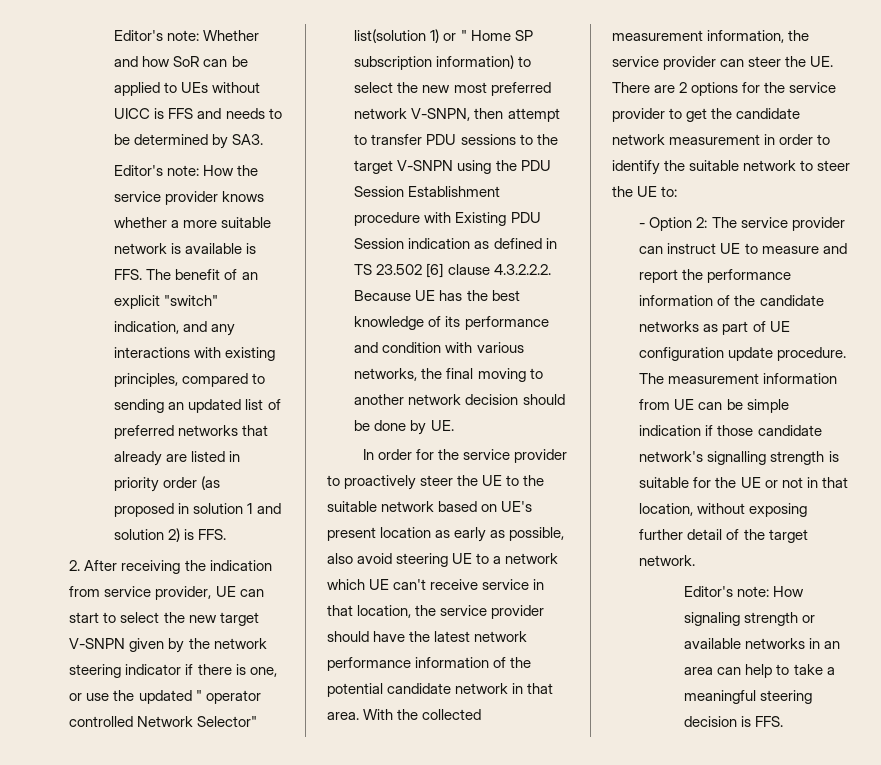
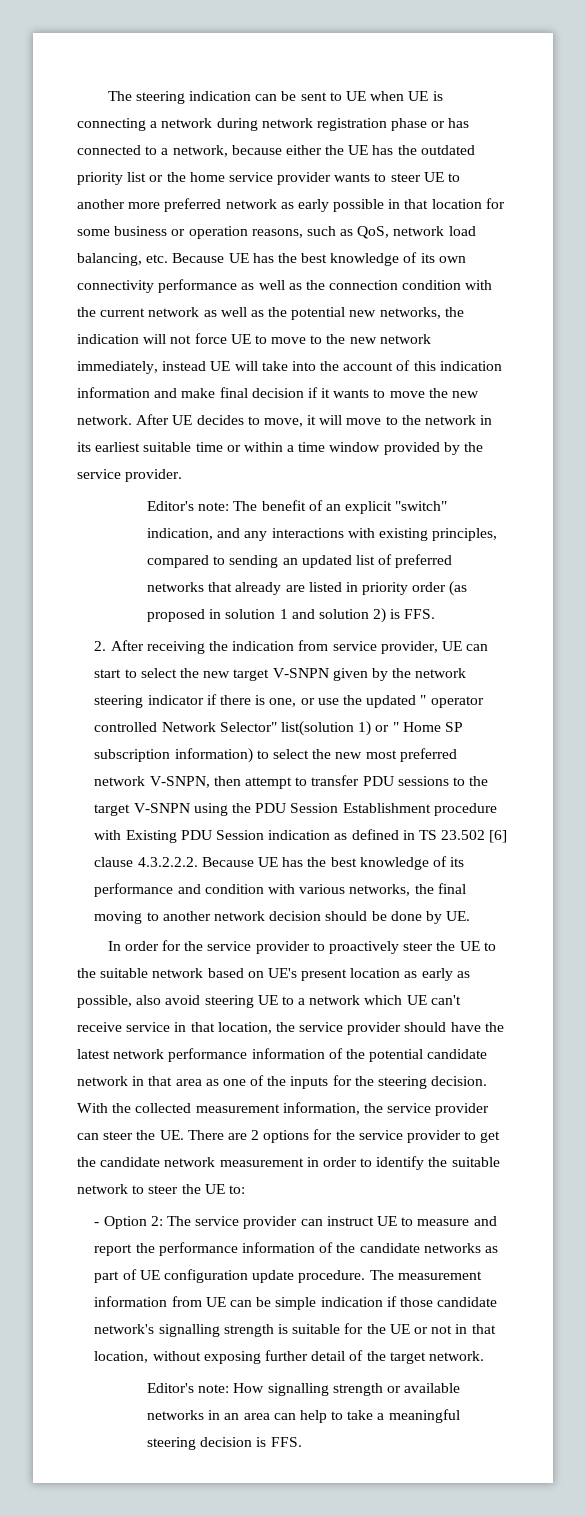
- Editor's note: Whether and how SoR can be applied to UEs without UICC is FFS and needs to be determined by SA3.
- Editor's note: How the service provider knows whether a more suitable network is available is FFS. The benefit of an explicit "switch" indication, and any interactions with existing principles, compared to sending an updated list of preferred networks that already are listed in priority order (as proposed in solution 1 and solution 2) is FFS.
+ The steering indication can be sent to UE when UE is connecting a network during network registration phase or has connected to a network, because either the UE has the outdated priority list or the home service provider wants to steer UE to another more preferred network as early possible in that location for some business or operation reasons, such as QoS, network load balancing, etc. Because UE has the best knowledge of its own connectivity performance as well as the connection condition with the current network as well as the potential new networks, the indication will not force UE to move to the new network immediately, instead UE will take into the account of this indication information and make final decision if it wants to move the new network. After UE decides to move, it will move to the network in its earliest suitable time or within a time window provided by the service provider.
+ Editor's note: The benefit of an explicit "switch" indication, and any interactions with existing principles, compared to sending an updated list of preferred networks that already are listed in priority order (as proposed in solution 1 and solution 2) is FFS.
- In order for the service provider to proactively steer the UE to the suitable network based on UE's present location as early as possible, also avoid steering UE to a network which UE can't receive service in that location, the service provider should have the latest network performance information of the potential candidate network in that area.
+ In order for the service provider to proactively steer the UE to the suitable network based on UE's present location as early as possible, also avoid steering UE to a network which UE can't receive service in that location, the service provider should have the latest network performance information of the potential candidate network in that area as one of the inputs for the steering decision.
- Editor's note: How signaling strength or available networks in an area can help to take a meaningful steering decision is FFS.
+ Editor's note: How signalling strength or available networks in an area can help to take a meaningful steering decision is FFS.

